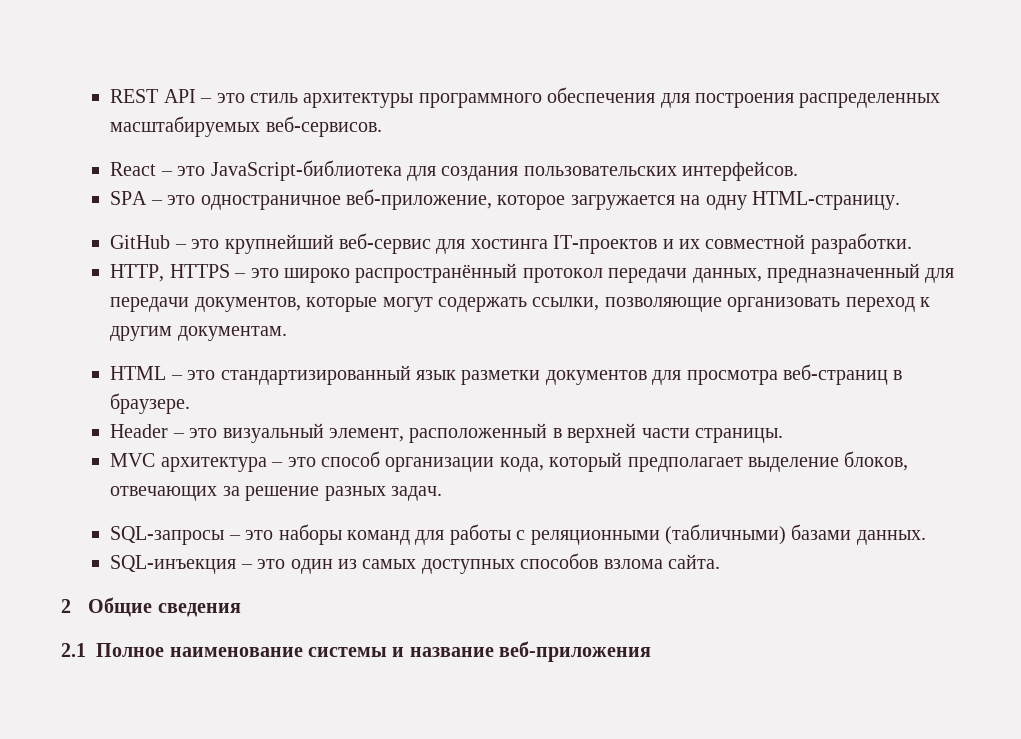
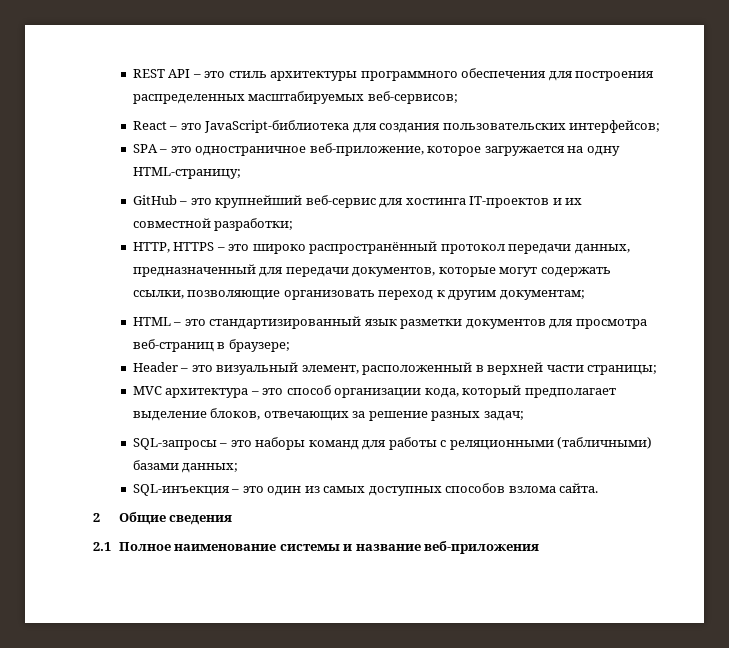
- REST API – это стиль архитектуры программного обеспечения для построения распределенных масштабируемых веб-сервисов.
+ REST API – это стиль архитектуры программного обеспечения для построения распределенных масштабируемых веб-сервисов;
- React – это JavaScript-библиотека для создания пользовательских интерфейсов.
+ React – это JavaScript-библиотека для создания пользовательских интерфейсов;
- SPA – это одностраничное веб-приложение, которое загружается на одну HTML-страницу.
+ SPA – это одностраничное веб-приложение, которое загружается на одну HTML-страницу;
- GitHub – это крупнейший веб-сервис для хостинга IT-проектов и их совместной разработки.
+ GitHub – это крупнейший веб-сервис для хостинга IT-проектов и их совместной разработки;
- HTTP, HTTPS – это широко распространённый протокол передачи данных, предназначенный для передачи документов, которые могут содержать ссылки, позволяющие организовать переход к другим документам.
+ HTTP, HTTPS – это широко распространённый протокол передачи данных, предназначенный для передачи документов, которые могут содержать ссылки, позволяющие организовать переход к другим документам;
- HTML – это стандартизированный язык разметки документов для просмотра веб-страниц в браузере.
+ HTML – это стандартизированный язык разметки документов для просмотра веб-страниц в браузере;
- Header – это визуальный элемент, расположенный в верхней части страницы.
+ Header – это визуальный элемент, расположенный в верхней части страницы;
- MVC архитектура – это способ организации кода, который предполагает выделение блоков, отвечающих за решение разных задач.
+ MVC архитектура – это способ организации кода, который предполагает выделение блоков, отвечающих за решение разных задач;
- SQL-запросы – это наборы команд для работы с реляционными (табличными) базами данных.
+ SQL-запросы – это наборы команд для работы с реляционными (табличными) базами данных;

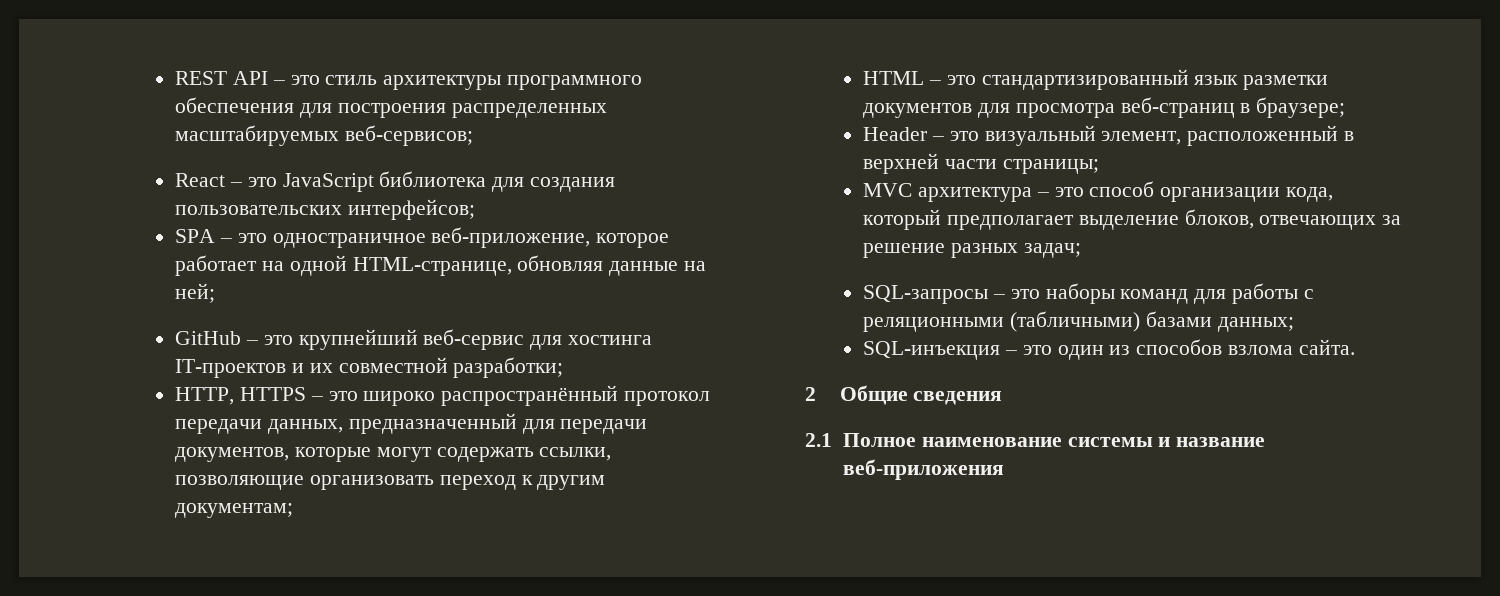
- React – это JavaScript-библиотека для создания пользовательских интерфейсов;
+ React – это JavaScript библиотека для создания пользовательских интерфейсов;
- SPA – это одностраничное веб-приложение, которое загружается на одну HTML-страницу;
+ SPA – это одностраничное веб-приложение, которое работает на одной HTML-странице, обновляя данные на ней;
- SQL-инъекция – это один из самых доступных способов взлома сайта.
+ SQL-инъекция – это один из способов взлома сайта.

